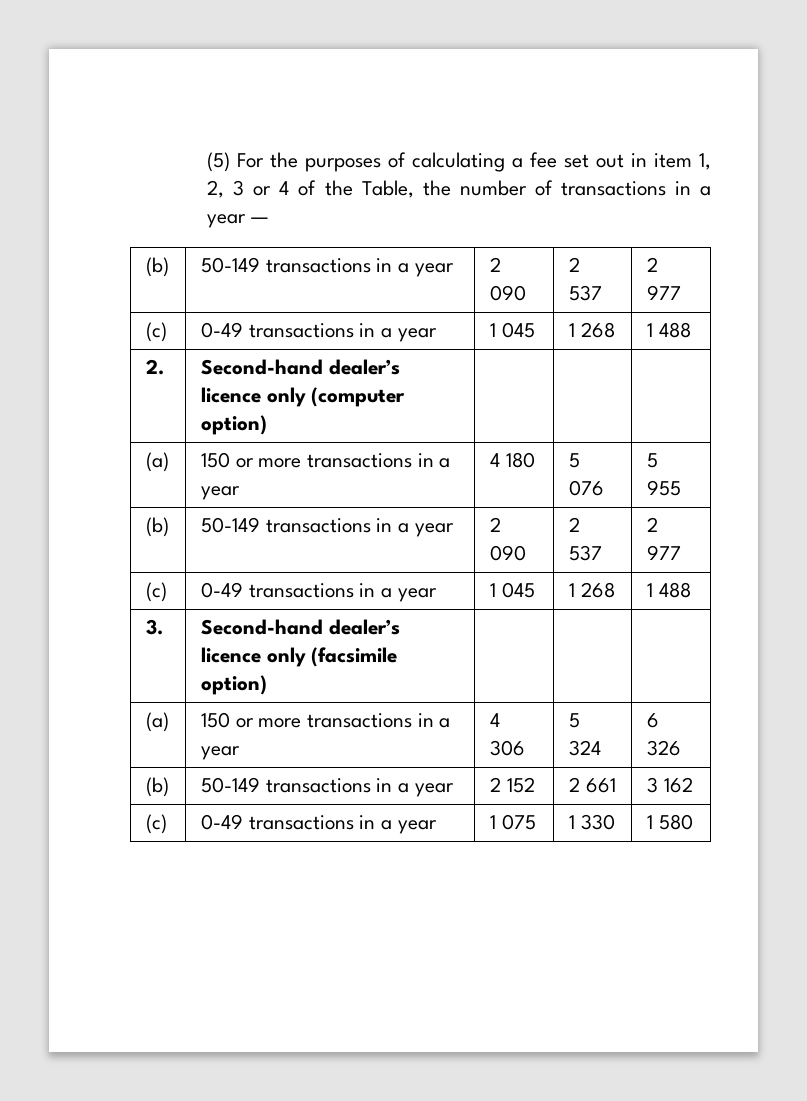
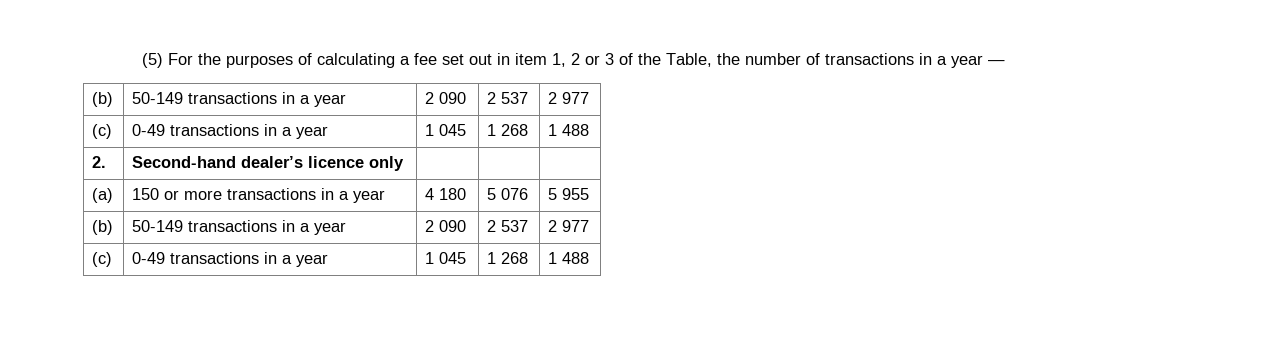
- (5) For the purposes of calculating a fee set out in item 1, 2, 3 or 4 of the Table, the number of transactions in a year —
+ (5) For the purposes of calculating a fee set out in item 1, 2 or 3 of the Table, the number of transactions in a year —
- 2. | Second-hand dealer’s licence only (computer option) | | |
+ 2. | Second-hand dealer’s licence only | | |
- 3. | Second-hand dealer’s licence only (facsimile option) | | |
- (a) | 150 or more transactions in a year | 4 306 | 5 324 | 6 326
- (b) | 50-149 transactions in a year | 2 152 | 2 661 | 3 162
- (c) | 0-49 transactions in a year | 1 075 | 1 330 | 1 580

